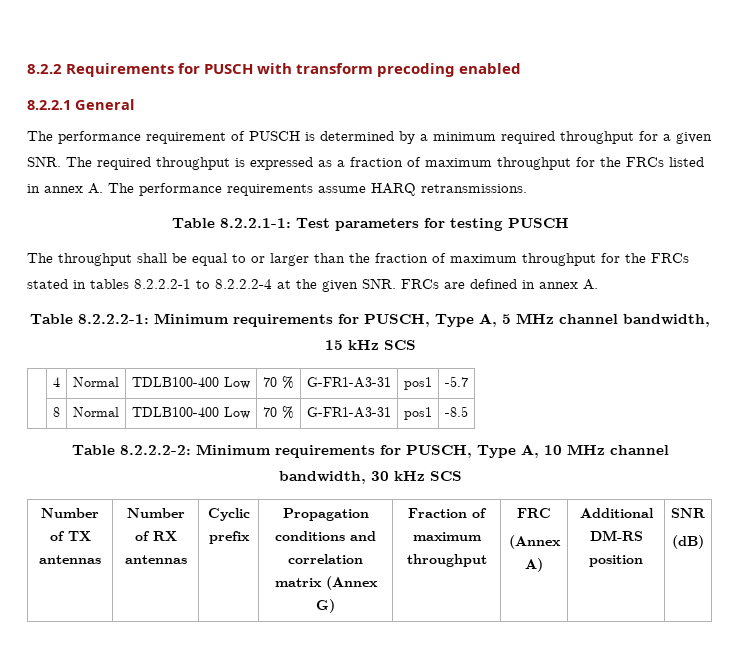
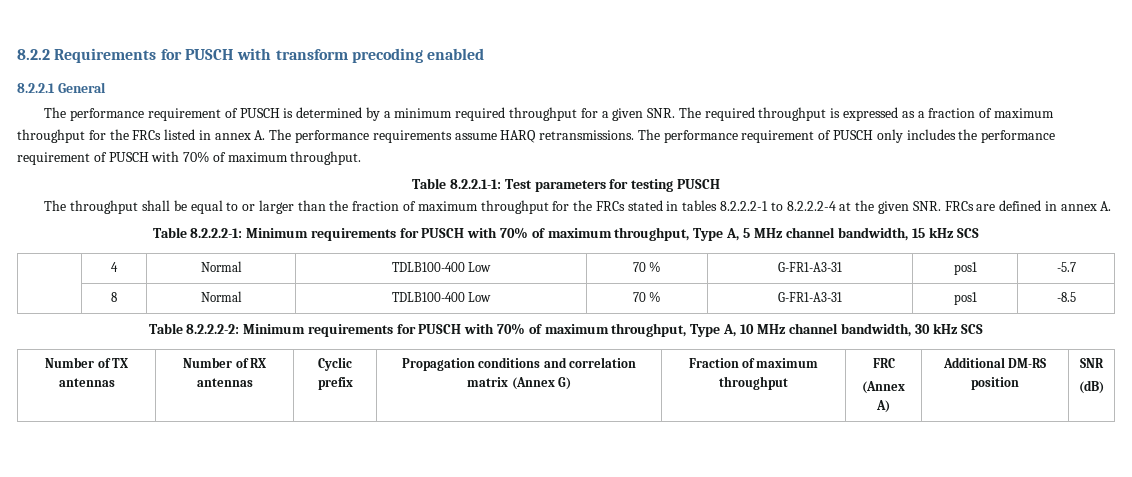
+ The performance requirement of PUSCH only includes the performance requirement of PUSCH with 70% of maximum throughput.
- Table 8.2.2.2-1: Minimum requirements for PUSCH, Type A, 5 MHz channel bandwidth, 15 kHz SCS
+ Table 8.2.2.2-1: Minimum requirements for PUSCH with 70% of maximum throughput, Type A, 5 MHz channel bandwidth, 15 kHz SCS
- Table 8.2.2.2-2: Minimum requirements for PUSCH, Type A, 10 MHz channel bandwidth, 30 kHz SCS
+ Table 8.2.2.2-2: Minimum requirements for PUSCH with 70% of maximum throughput, Type A, 10 MHz channel bandwidth, 30 kHz SCS

